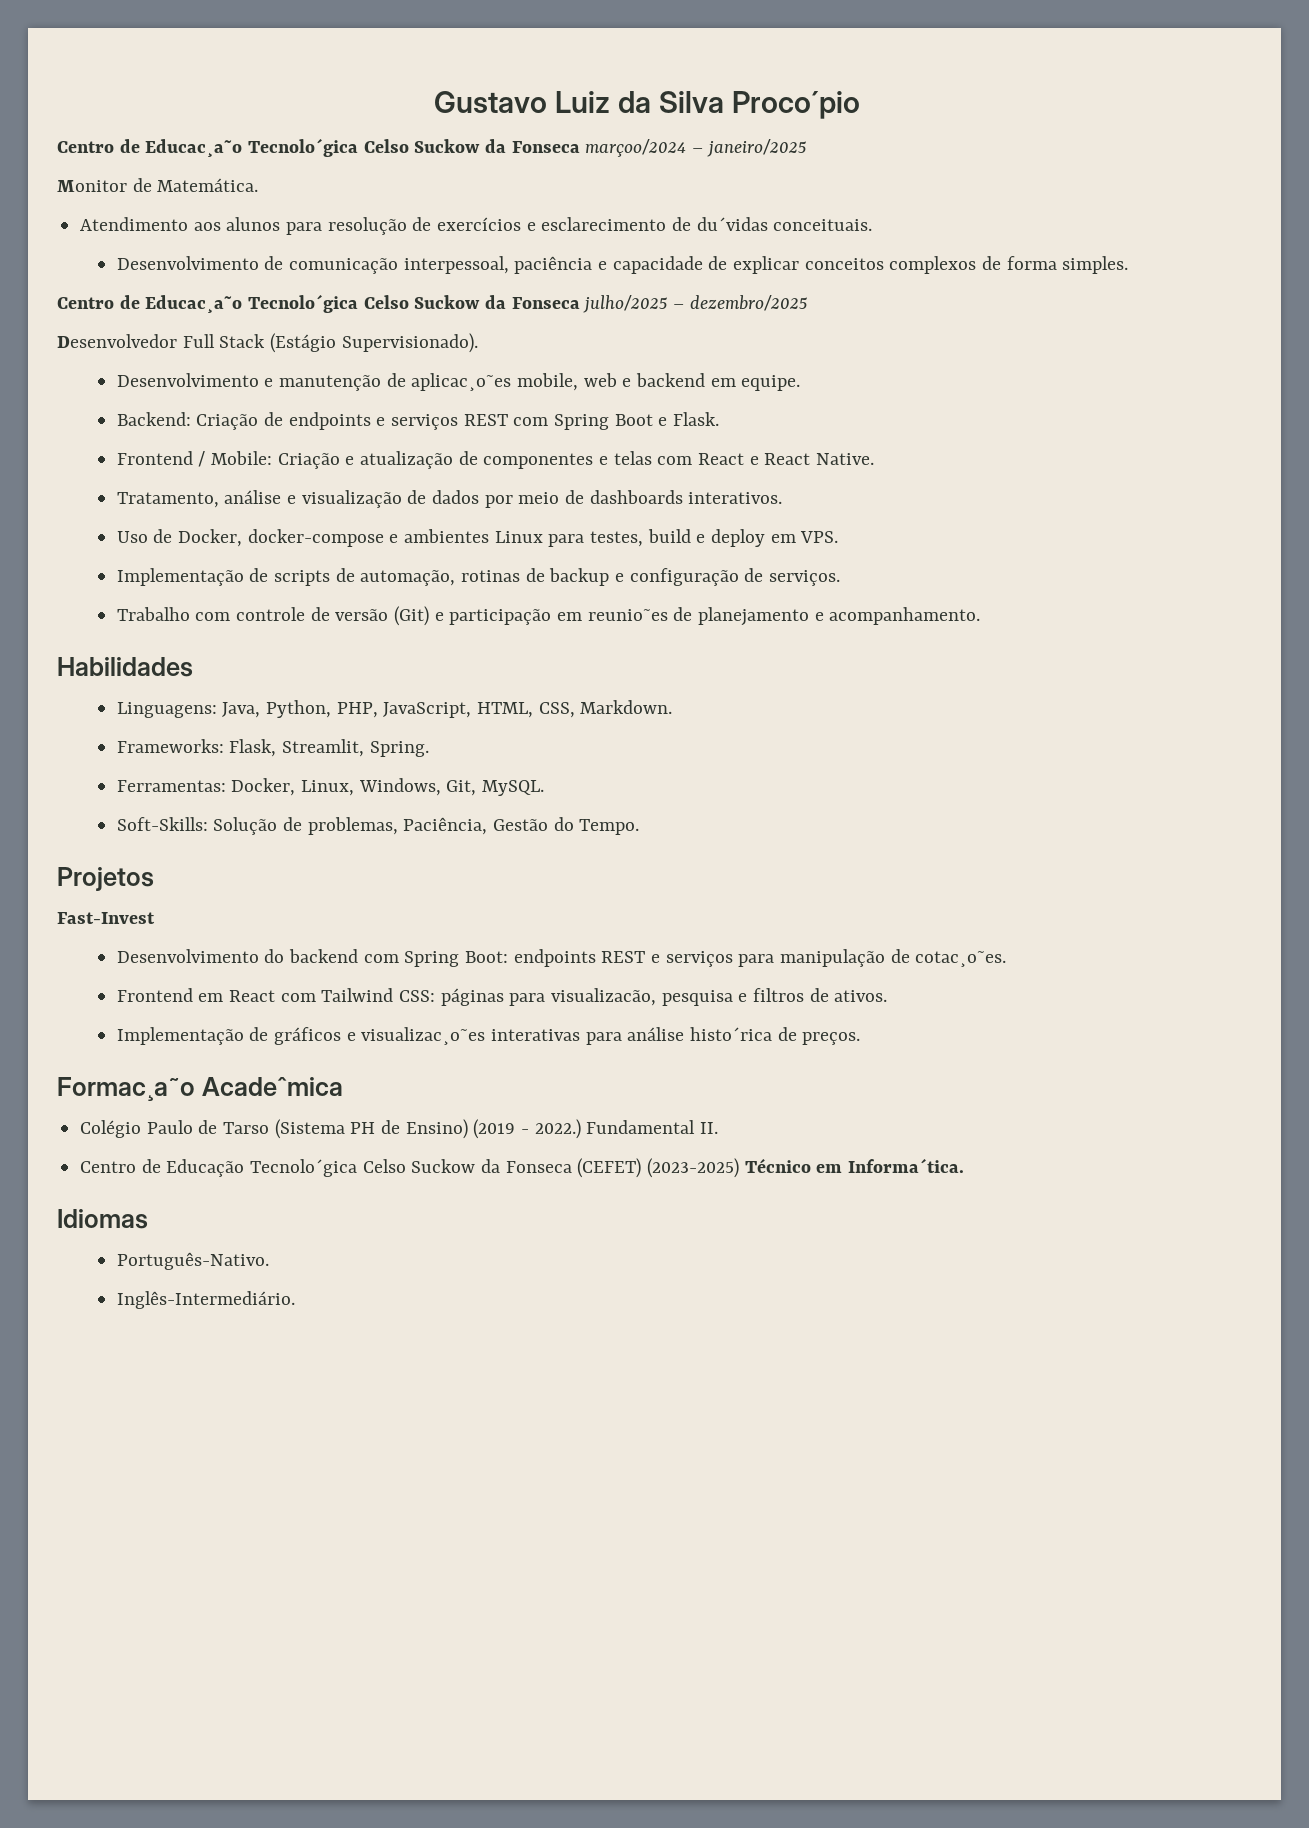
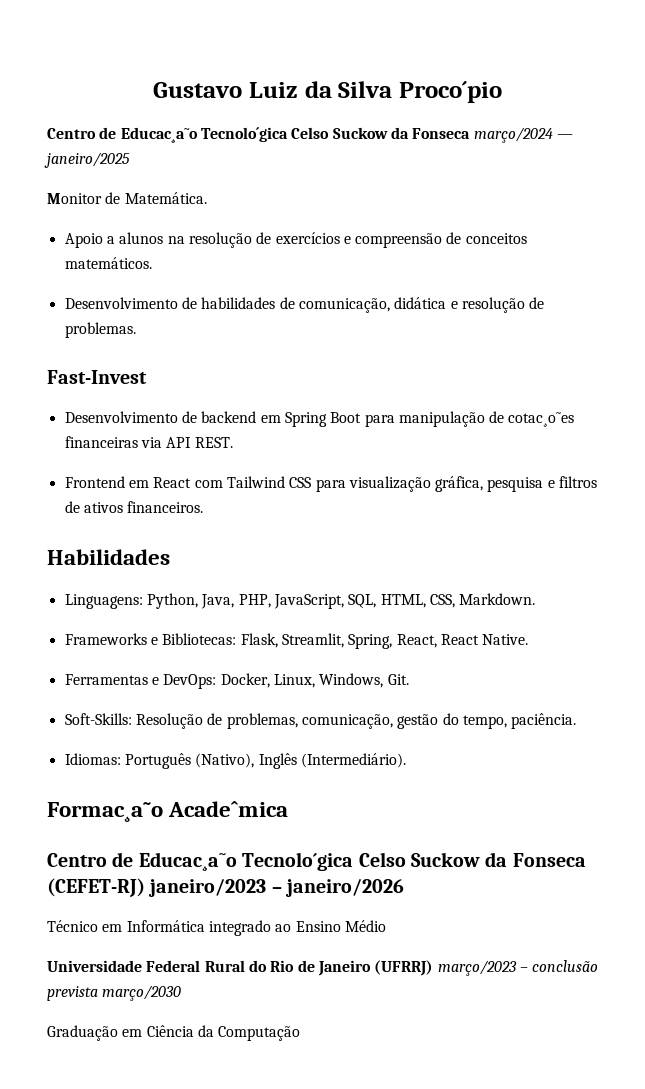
- Centro de Educac¸a˜o Tecnolo´gica Celso Suckow da Fonseca marçoo/2024 – janeiro/2025
+ Centro de Educac¸a˜o Tecnolo´gica Celso Suckow da Fonseca março/2024 — janeiro/2025
- Atendimento aos alunos para resolução de exercícios e esclarecimento de du´vidas conceituais.
- Desenvolvimento de comunicação interpessoal, paciência e capacidade de explicar conceitos complexos de forma simples.
- Centro de Educac¸a˜o Tecnolo´gica Celso Suckow da Fonseca julho/2025 – dezembro/2025
- Desenvolvedor Full Stack (Estágio Supervisionado).
- Desenvolvimento e manutenção de aplicac¸o˜es mobile, web e backend em equipe.
- Backend: Criação de endpoints e serviços REST com Spring Boot e Flask.
- Frontend / Mobile: Criação e atualização de componentes e telas com React e React Native.
- Tratamento, análise e visualização de dados por meio de dashboards interativos.
- Uso de Docker, docker-compose e ambientes Linux para testes, build e deploy em VPS.
- Implementação de scripts de automação, rotinas de backup e configuração de serviços.
- Trabalho com controle de versão (Git) e participação em reunio˜es de planejamento e acompanhamento.
+ Apoio a alunos na resolução de exercícios e compreensão de conceitos matemáticos.
+ Desenvolvimento de habilidades de comunicação, didática e resolução de problemas.
+ Fast-Invest
+ Desenvolvimento de backend em Spring Boot para manipulação de cotac¸o˜es financeiras via API REST.
+ Frontend em React com Tailwind CSS para visualização gráfica, pesquisa e filtros de ativos financeiros.
  Habilidades
- Linguagens: Java, Python, PHP, JavaScript, HTML, CSS, Markdown.
- Frameworks: Flask, Streamlit, Spring.
- Ferramentas: Docker, Linux, Windows, Git, MySQL.
- Soft-Skills: Solução de problemas, Paciência, Gestão do Tempo.
- Projetos
- Fast-Invest
- Desenvolvimento do backend com Spring Boot: endpoints REST e serviços para manipulação de cotac¸o˜es.
- Frontend em React com Tailwind CSS: páginas para visualizacão, pesquisa e filtros de ativos.
- Implementação de gráficos e visualizac¸o˜es interativas para análise histo´rica de preços.
+ Linguagens: Python, Java, PHP, JavaScript, SQL, HTML, CSS, Markdown.
+ Frameworks e Bibliotecas: Flask, Streamlit, Spring, React, React Native.
+ Ferramentas e DevOps: Docker, Linux, Windows, Git.
+ Soft-Skills: Resolução de problemas, comunicação, gestão do tempo, paciência.
+ Idiomas: Português (Nativo), Inglês (Intermediário).
  Formac¸a˜o Acadeˆmica
- Colégio Paulo de Tarso (Sistema PH de Ensino) (2019 - 2022.) Fundamental II.
- Centro de Educação Tecnolo´gica Celso Suckow da Fonseca (CEFET) (2023-2025) Técnico em Informa´tica.
- Idiomas
- Português-Nativo.
- Inglês-Intermediário.
+ Centro de Educac¸a˜o Tecnolo´gica Celso Suckow da Fonseca (CEFET-RJ) janeiro/2023 – janeiro/2026
+ Técnico em Informática integrado ao Ensino Médio
+ Universidade Federal Rural do Rio de Janeiro (UFRRJ) março/2023 – conclusão prevista março/2030
+ Graduação em Ciência da Computação

